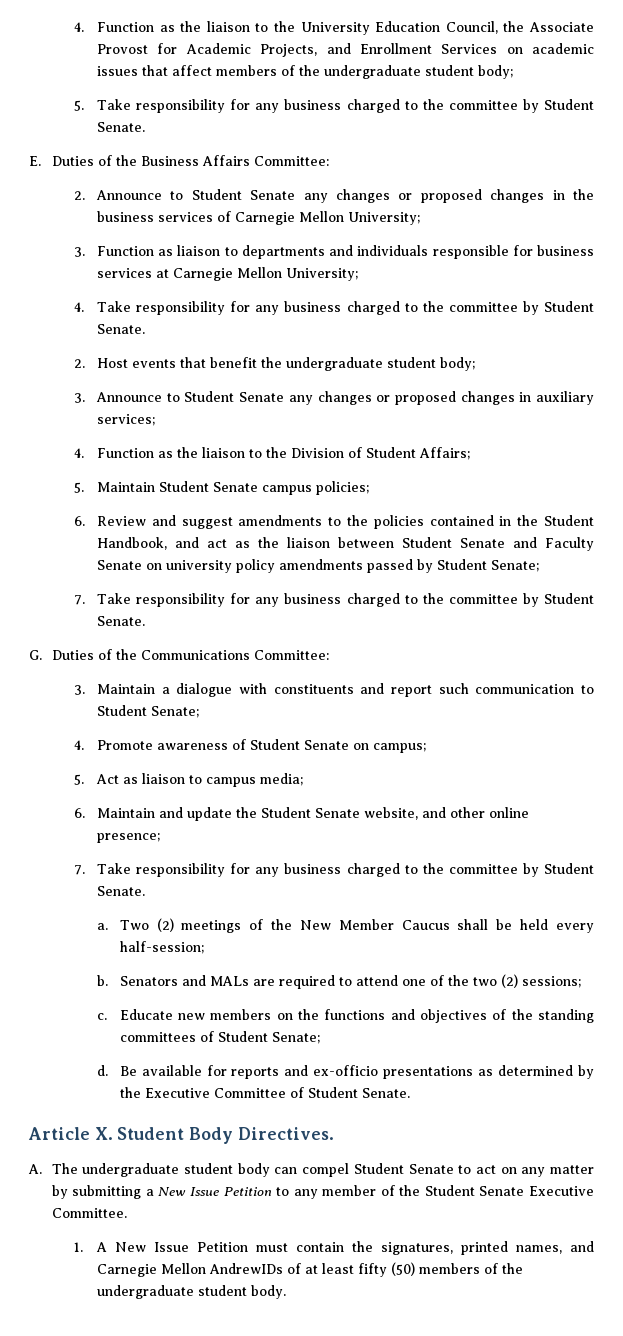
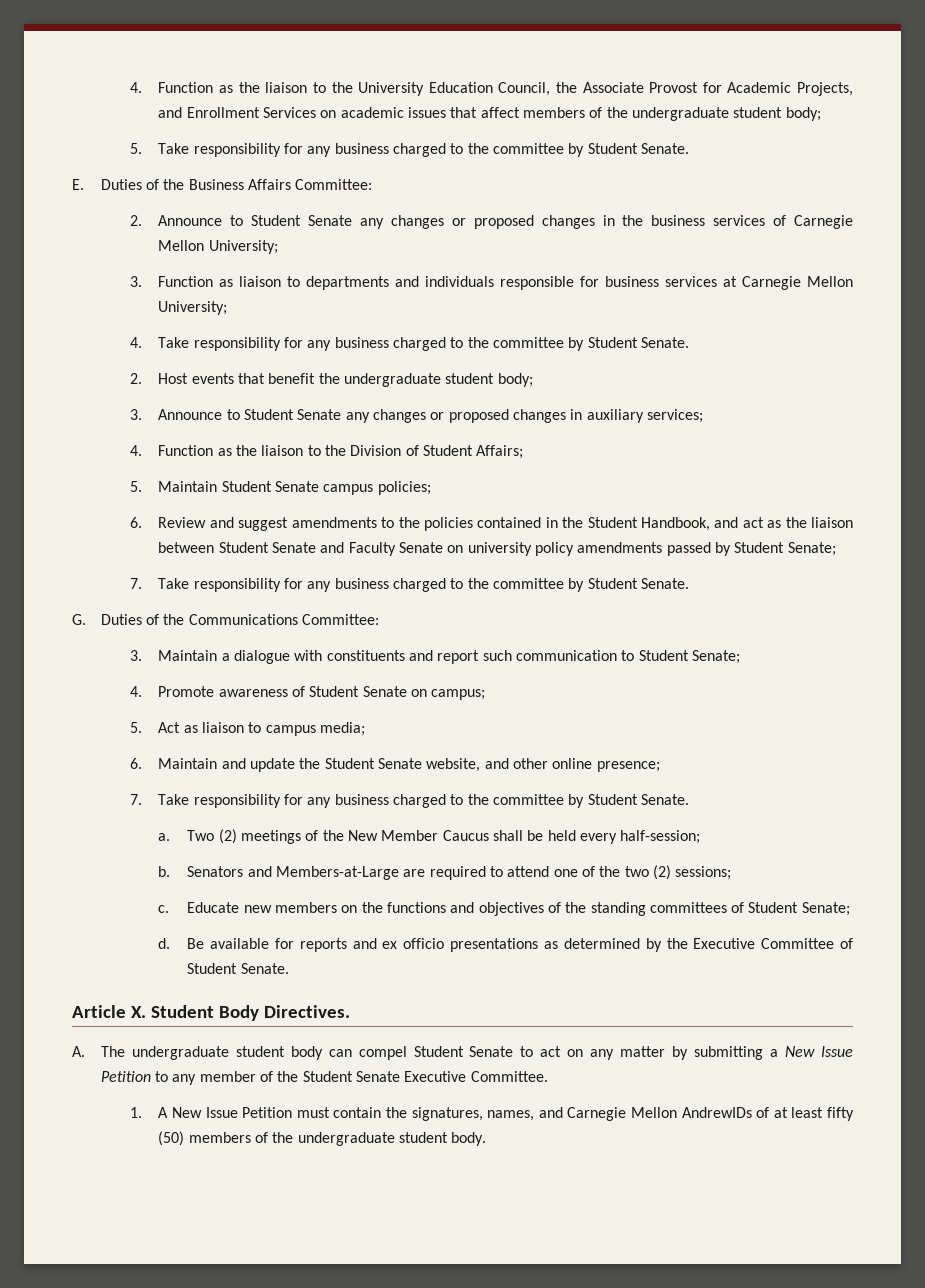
- Senators and MALs are required to attend one of the two (2) sessions;
+ Senators and Members-at-Large are required to attend one of the two (2) sessions;
- Be available for reports and ex-officio presentations as determined by the Executive Committee of Student Senate.
+ Be available for reports and ex officio presentations as determined by the Executive Committee of Student Senate.
- 1. A New Issue Petition must contain the signatures, printed names, and Carnegie Mellon AndrewIDs of at least fifty (50) members of the undergraduate student body.
+ 1. A New Issue Petition must contain the signatures, names, and Carnegie Mellon AndrewIDs of at least fifty (50) members of the undergraduate student body.

